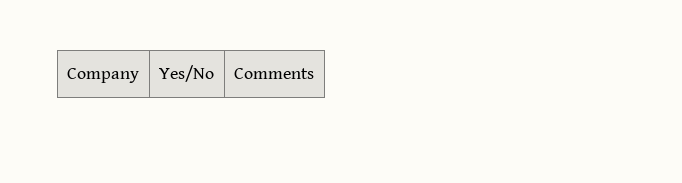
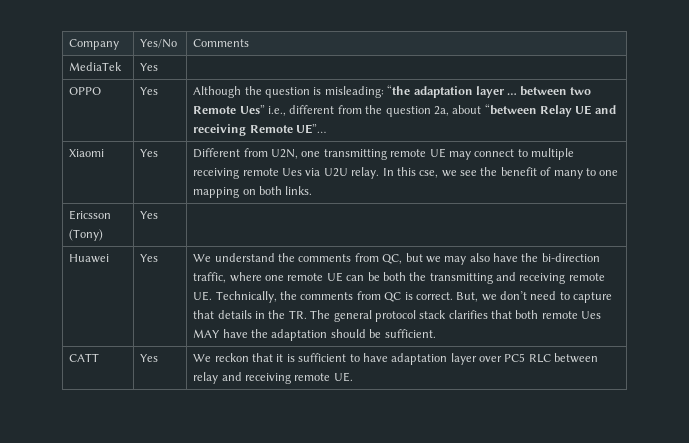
+ MediaTek | Yes |
+ OPPO | Yes | Although the question is misleading: “the adaptation layer … between two Remote Ues” i.e., different from the question 2a, about “between Relay UE and receiving Remote UE”…
+ Xiaomi | Yes | Different from U2N, one transmitting remote UE may connect to multiple receiving remote Ues via U2U relay. In this cse, we see the benefit of many to one mapping on both links.
+ Ericsson (Tony) | Yes |
+ Huawei | Yes | We understand the comments from QC, but we may also have the bi-direction traffic, where one remote UE can be both the transmitting and receiving remote UE. Technically, the comments from QC is correct. But, we don’t need to capture that details in the TR. The general protocol stack clarifies that both remote Ues MAY have the adaptation should be sufficient.
+ CATT | Yes | We reckon that it is sufficient to have adaptation layer over PC5 RLC between relay and receiving remote UE.

